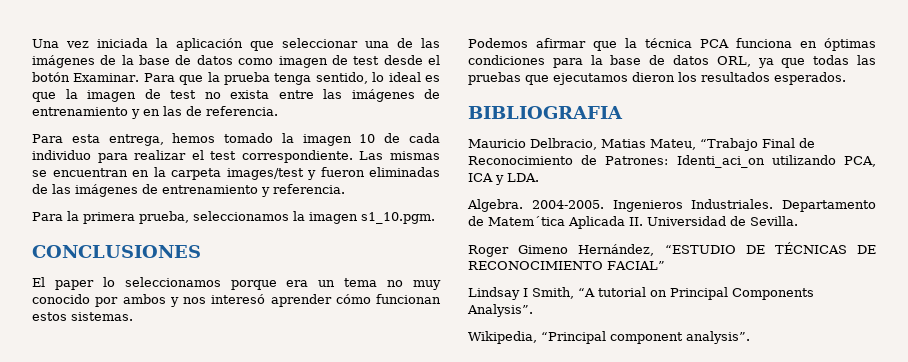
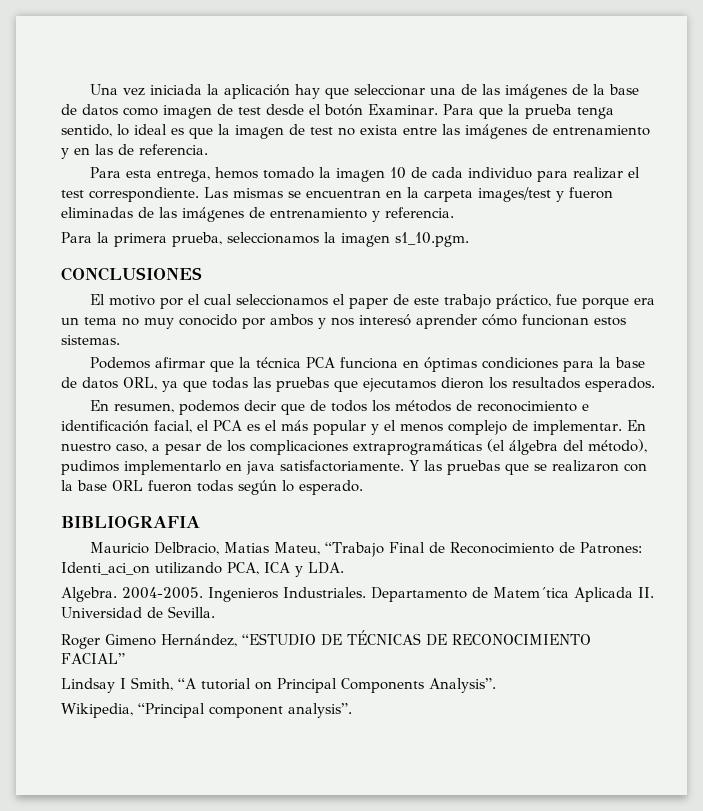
- Una vez iniciada la aplicación que seleccionar una de las imágenes de la base de datos como imagen de test desde el botón Examinar.
+ Una vez iniciada la aplicación hay que seleccionar una de las imágenes de la base de datos como imagen de test desde el botón Examinar.
- El paper lo seleccionamos porque era un tema no muy conocido por ambos y nos interesó aprender cómo funcionan estos sistemas.
+ El motivo por el cual seleccionamos el paper de este trabajo práctico, fue porque era un tema no muy conocido por ambos y nos interesó aprender cómo funcionan estos sistemas.
+ En resumen, podemos decir que de todos los métodos de reconocimiento e identificación facial, el PCA es el más popular y el menos complejo de implementar. En nuestro caso, a pesar de los complicaciones extraprogramáticas (el álgebra del método), pudimos implementarlo en java satisfactoriamente. Y las pruebas que se realizaron con la base ORL fueron todas según lo esperado.

